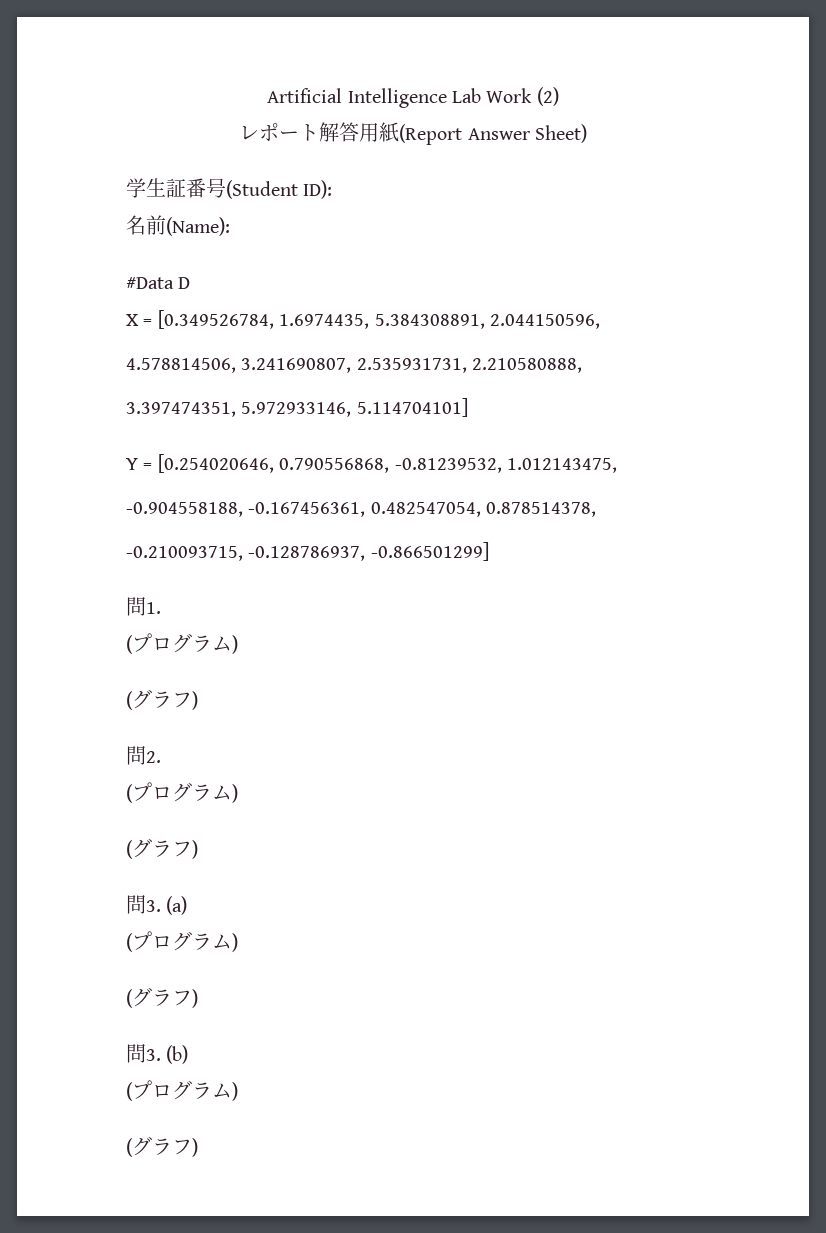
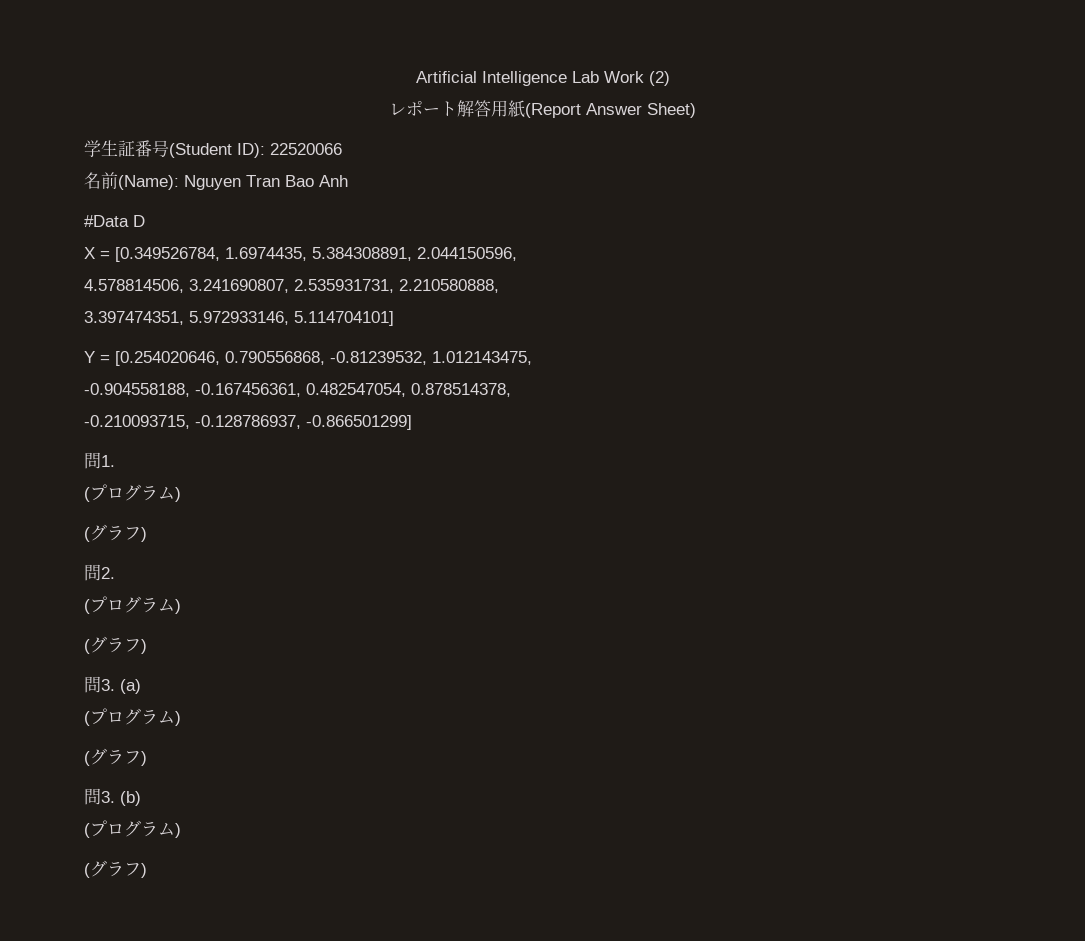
- 学生証番号(Student ID):
+ 学生証番号(Student ID): 22520066
- 名前(Name):
+ 名前(Name): Nguyen Tran Bao Anh

